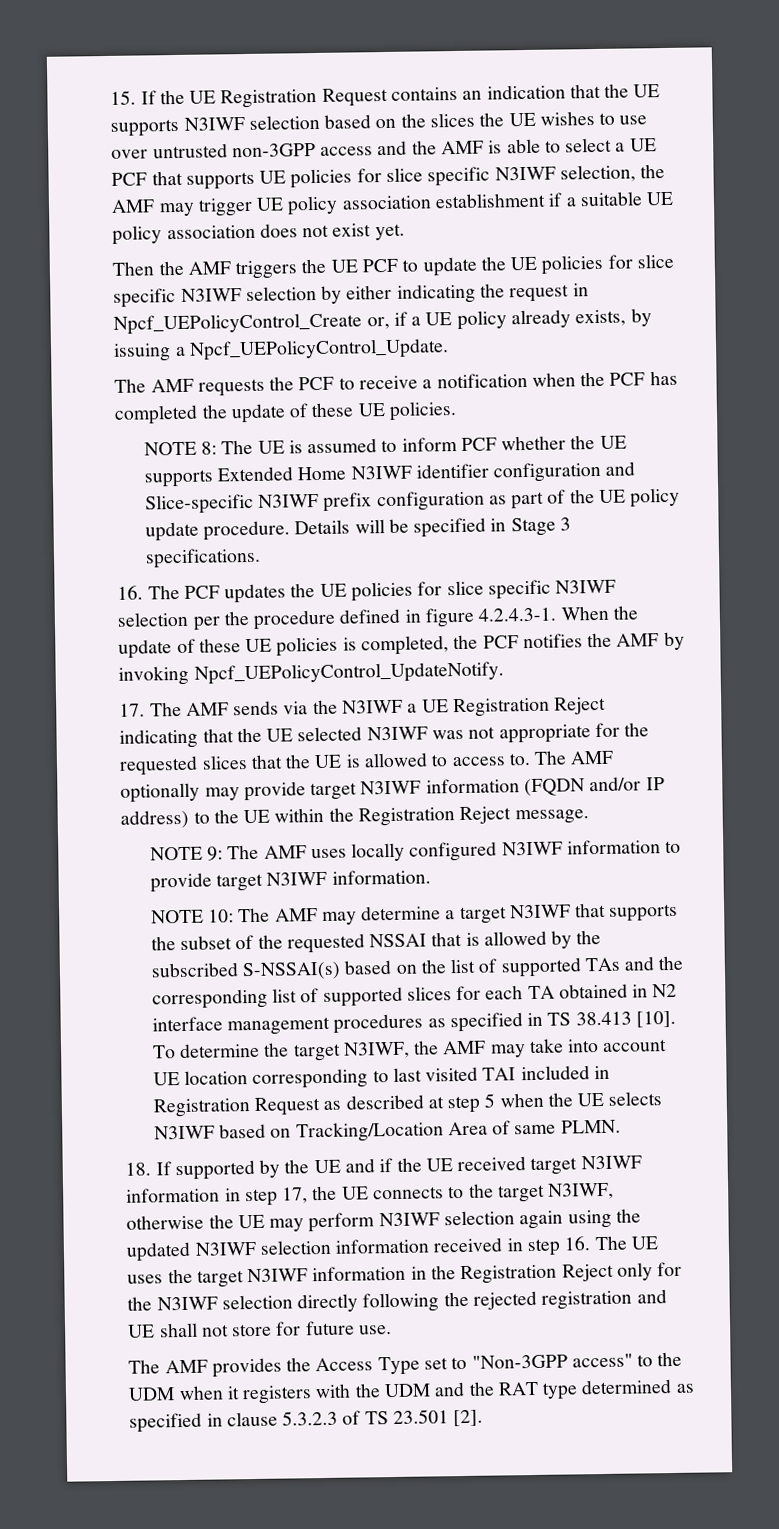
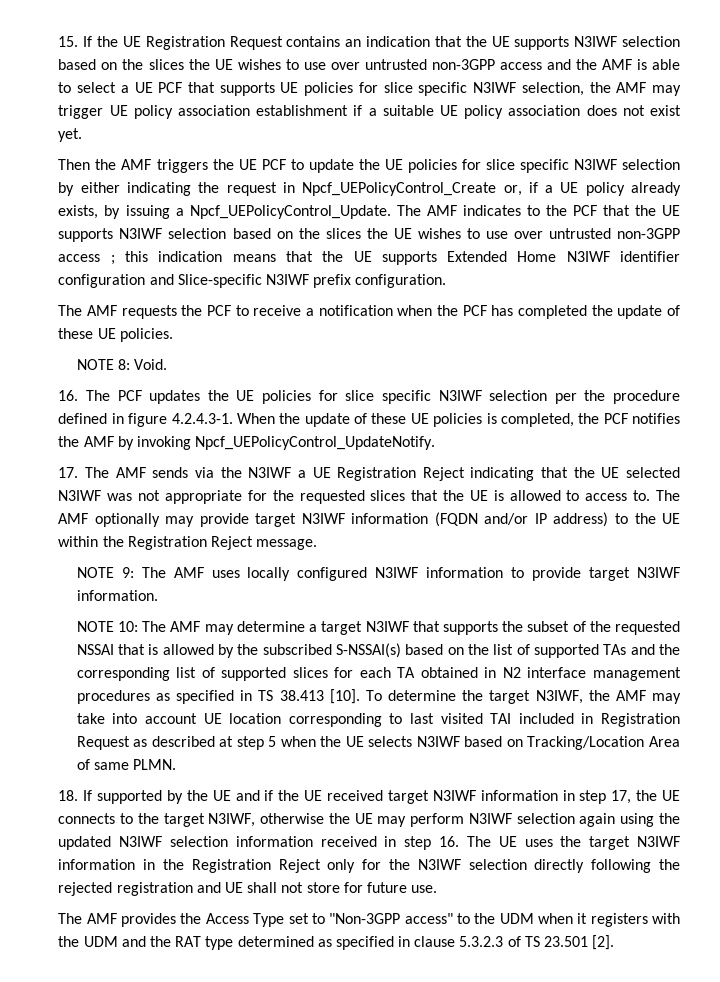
+ The AMF indicates to the PCF that the UE supports N3IWF selection based on the slices the UE wishes to use over untrusted non-3GPP access ; this indication means that the UE supports Extended Home N3IWF identifier configuration and Slice-specific N3IWF prefix configuration.
- NOTE 8: The UE is assumed to inform PCF whether the UE supports Extended Home N3IWF identifier configuration and Slice-specific N3IWF prefix configuration as part of the UE policy update procedure. Details will be specified in Stage 3 specifications.
+ NOTE 8: Void.

